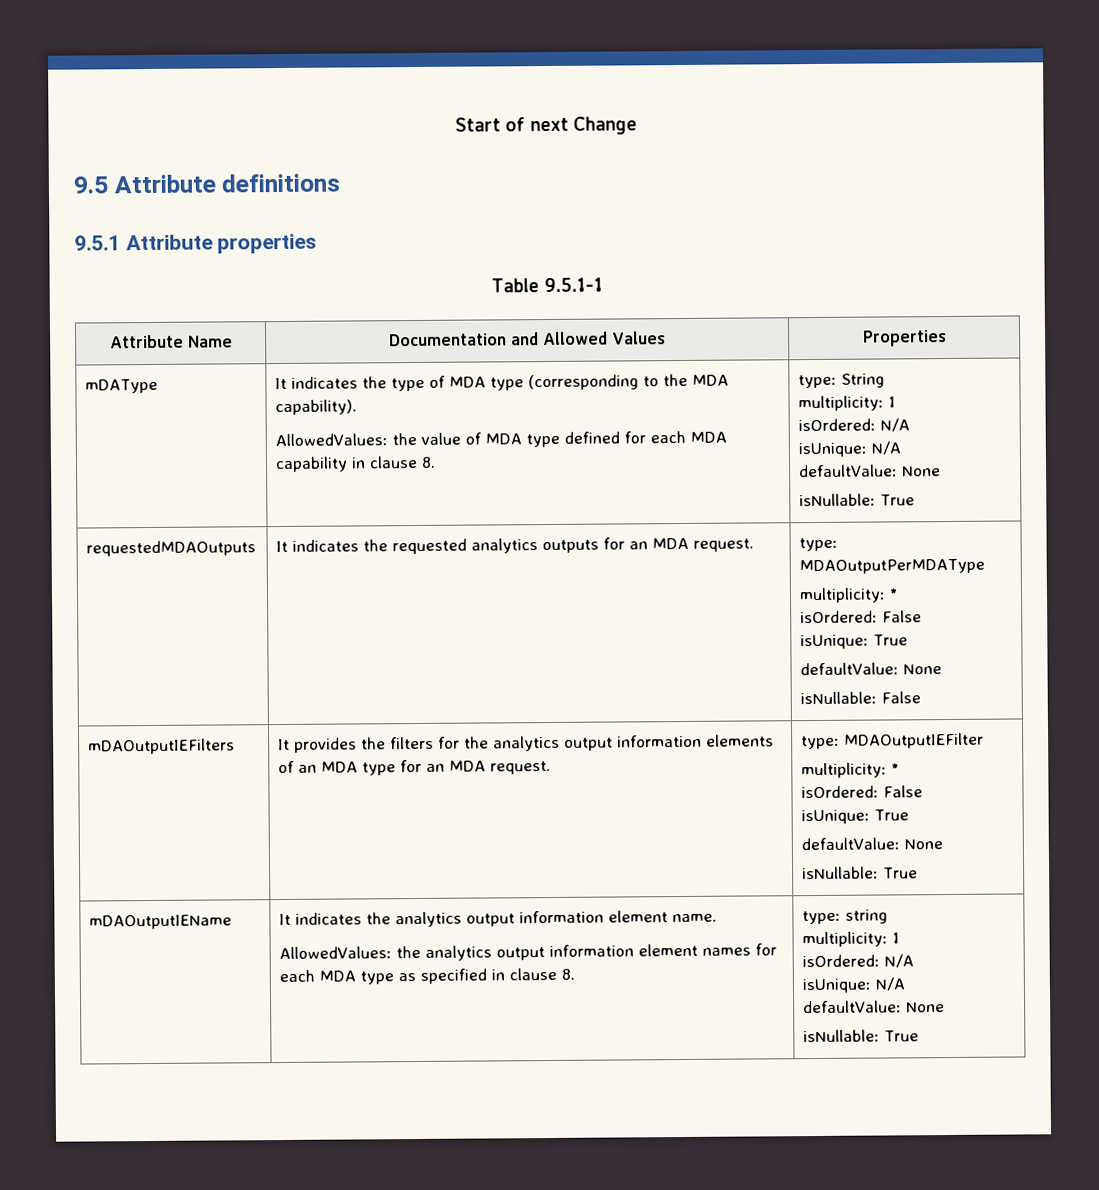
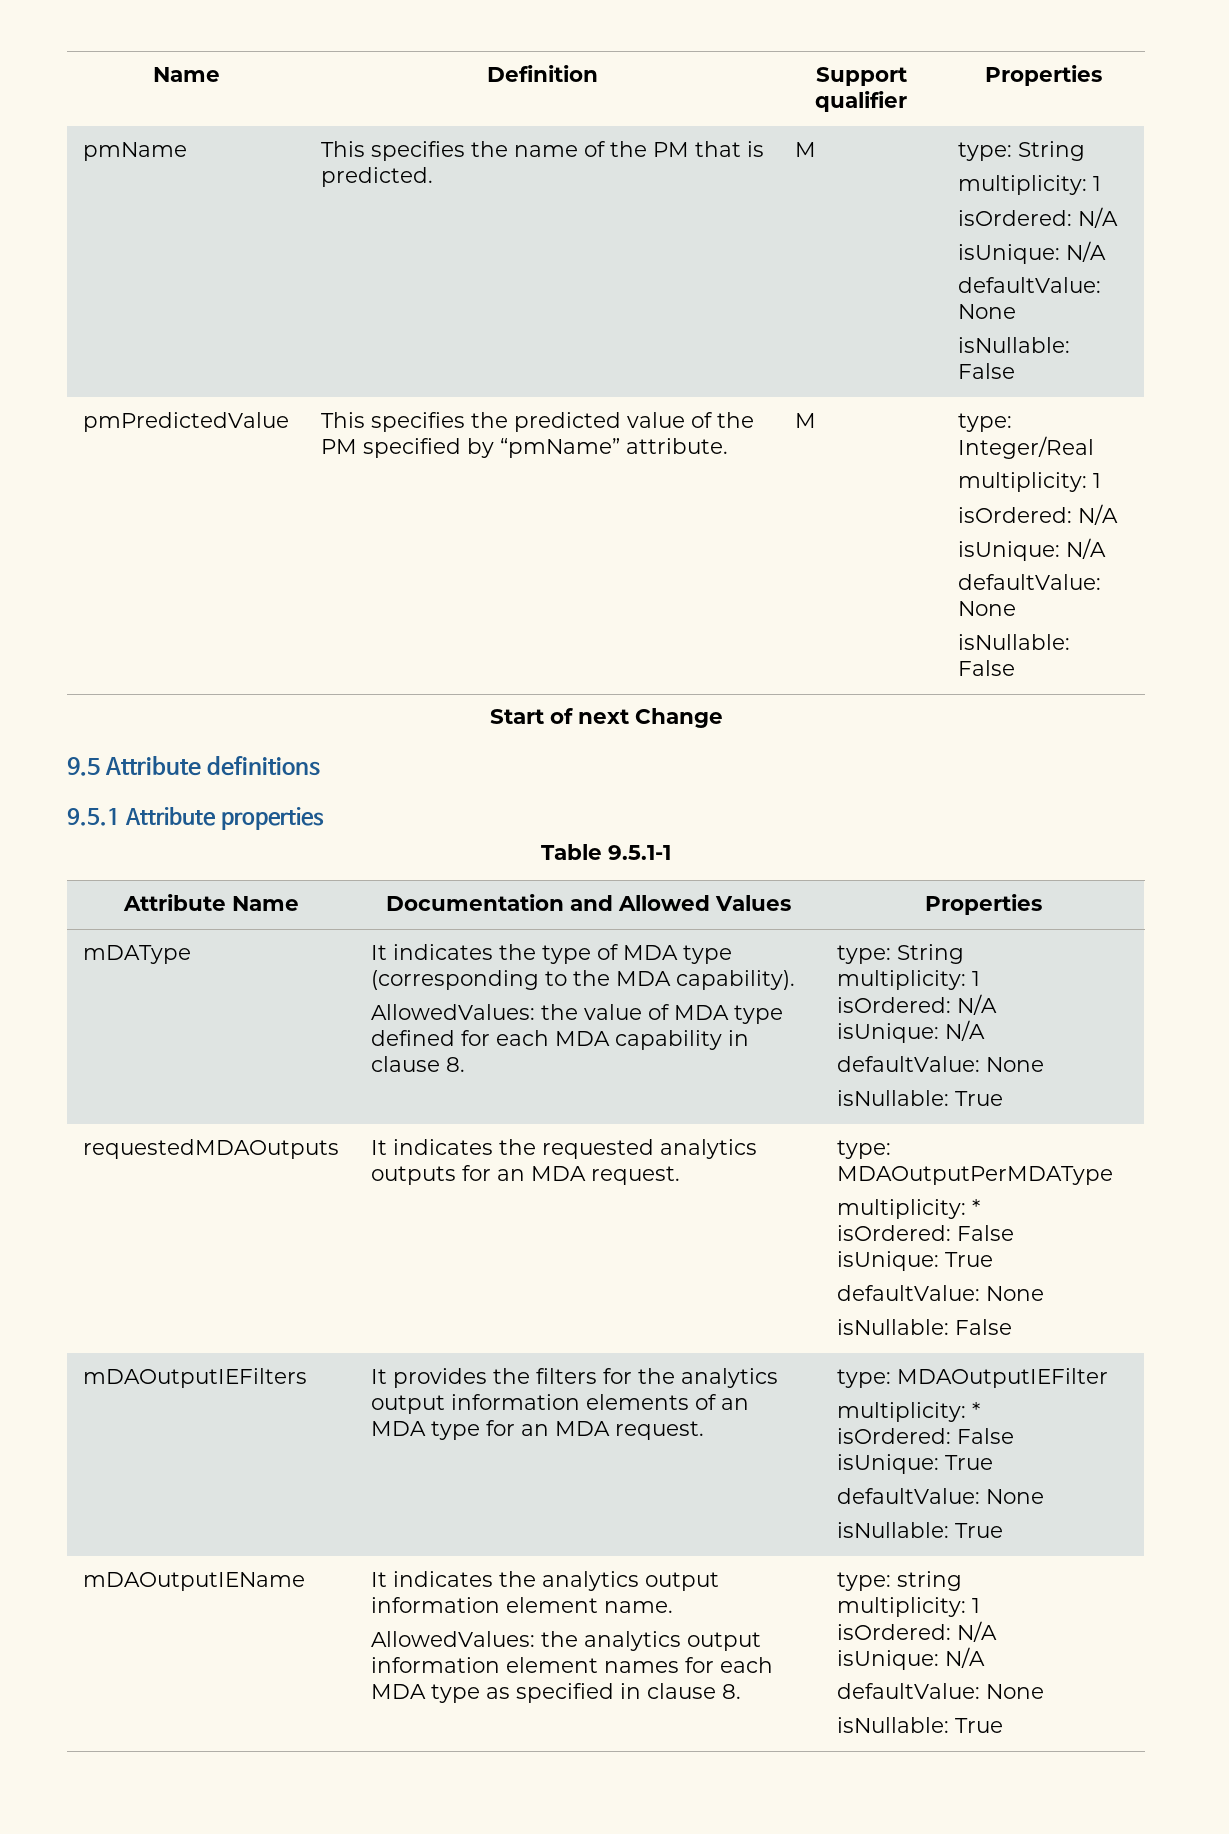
+ Name | Definition | Support qualifier | Properties
+ pmName | This specifies the name of the PM that is predicted. | M | type: String
+ multiplicity: 1
+ isOrdered: N/A
+ isUnique: N/A
+ defaultValue: None
+ isNullable: False
+ pmPredictedValue | This specifies the predicted value of the PM specified by “pmName” attribute. | M | type: Integer/Real
+ multiplicity: 1
+ isOrdered: N/A
+ isUnique: N/A
+ defaultValue: None
+ isNullable: False

